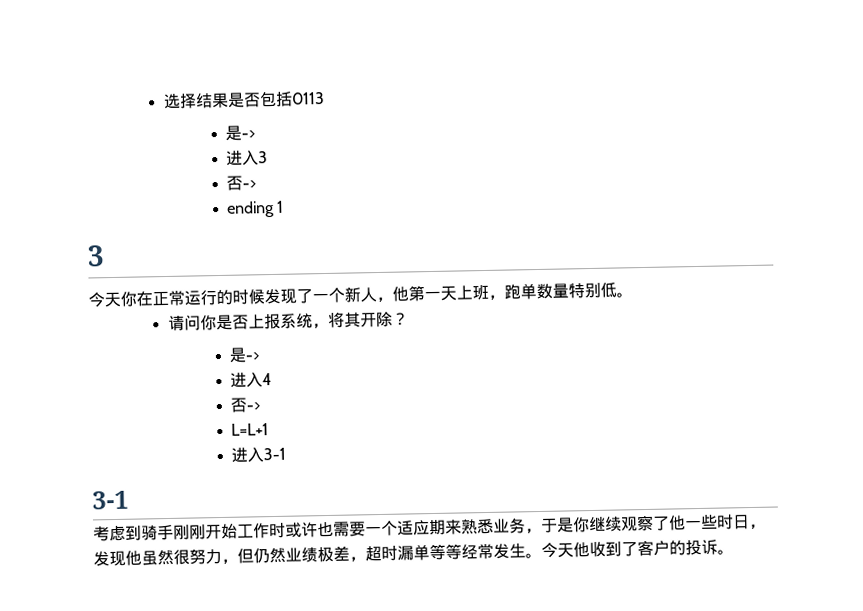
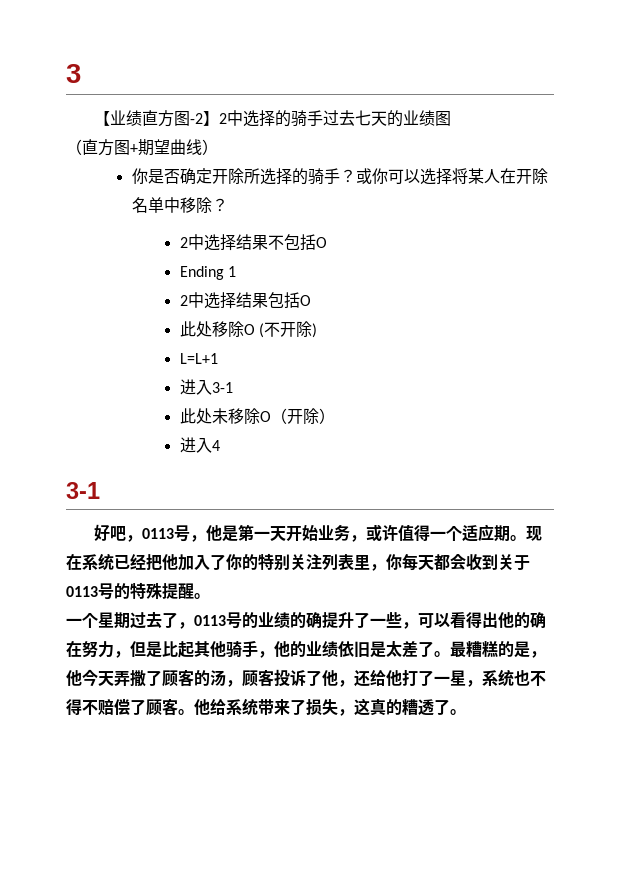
- 选择结果是否包括0113
- 是->
- 进入3
- 否->
- ending 1
  3
- 今天你在正常运行的时候发现了一个新人，他第一天上班，跑单数量特别低。
- 请问你是否上报系统，将其开除？
- 是->
- 进入4
- 否->
+ 【业绩直方图-2】2中选择的骑手过去七天的业绩图
+ （直方图+期望曲线）
+ 你是否确定开除所选择的骑手？或你可以选择将某人在开除名单中移除？
+ 2中选择结果不包括O
+ Ending 1
+ 2中选择结果包括O
+ 此处移除O (不开除)
  L=L+1
  进入3-1
+ 此处未移除O（开除）
+ 进入4
  3-1
- 考虑到骑手刚刚开始工作时或许也需要一个适应期来熟悉业务，于是你继续观察了他一些时日，发现他虽然很努力，但仍然业绩极差，超时漏单等等经常发生。今天他收到了客户的投诉。
+ 好吧，0113号，他是第一天开始业务，或许值得一个适应期。现在系统已经把他加入了你的特别关注列表里，你每天都会收到关于0113号的特殊提醒。
+ 一个星期过去了，0113号的业绩的确提升了一些，可以看得出他的确在努力，但是比起其他骑手，他的业绩依旧是太差了。最糟糕的是，他今天弄撒了顾客的汤，顾客投诉了他，还给他打了一星，系统也不得不赔偿了顾客。他给系统带来了损失，这真的糟透了。

